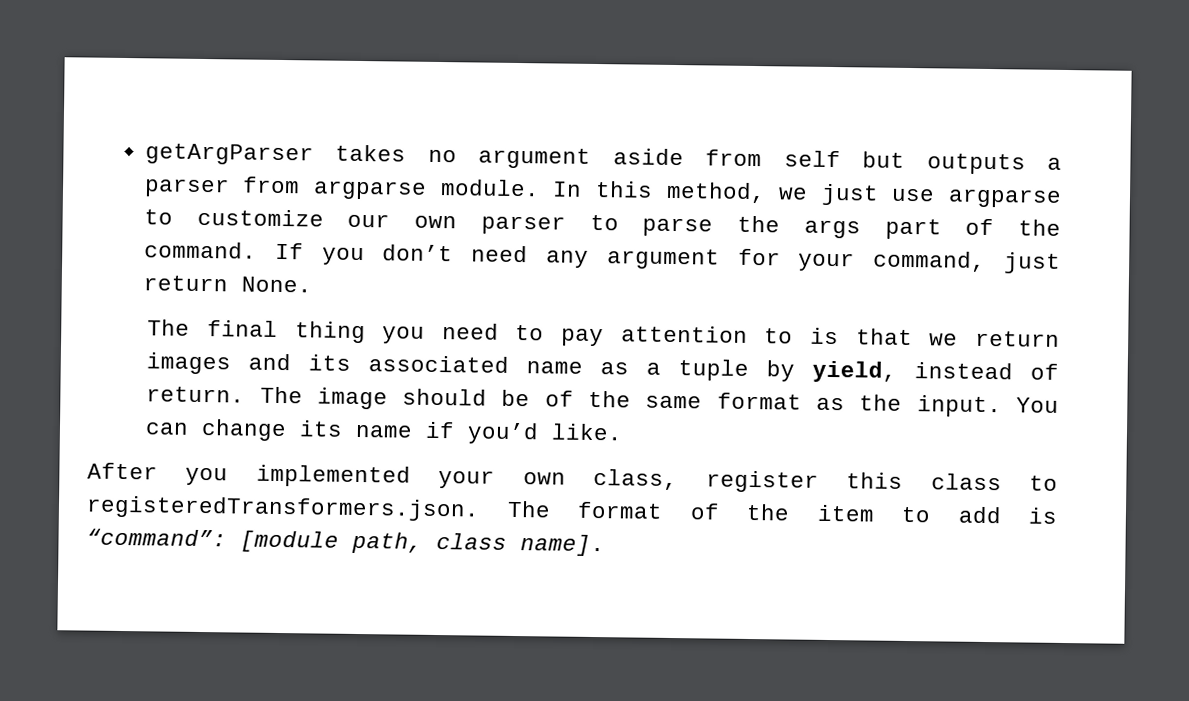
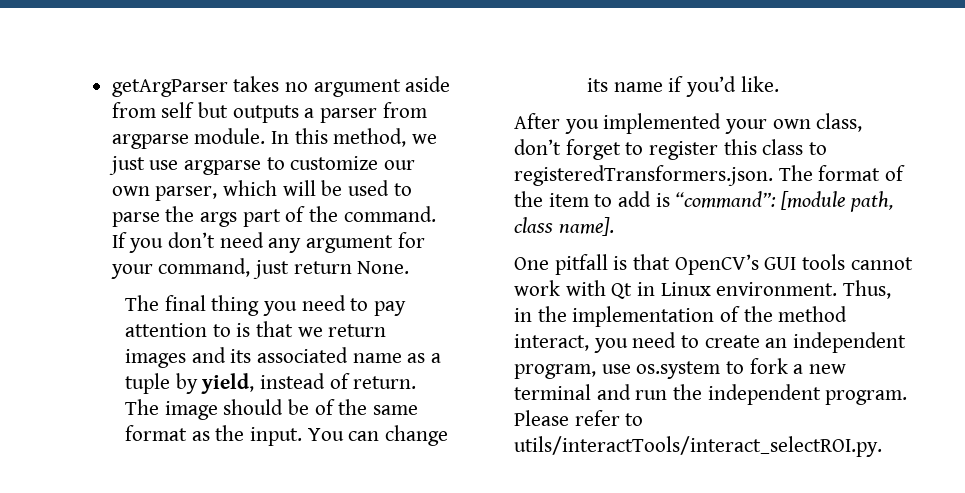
- In this method, we just use argparse to customize our own parser to parse the args part of the command.
+ In this method, we just use argparse to customize our own parser, which will be used to parse the args part of the command.
- After you implemented your own class, register this class to registeredTransformers.json. The format of the item to add is “command”: [module path, class name].
+ After you implemented your own class, don’t forget to register this class to registeredTransformers.json. The format of the item to add is “command”: [module path, class name].
+ One pitfall is that OpenCV’s GUI tools cannot work with Qt in Linux environment. Thus, in the implementation of the method interact, you need to create an independent program, use os.system to fork a new terminal and run the independent program. Please refer to utils/interactTools/interact_selectROI.py.

